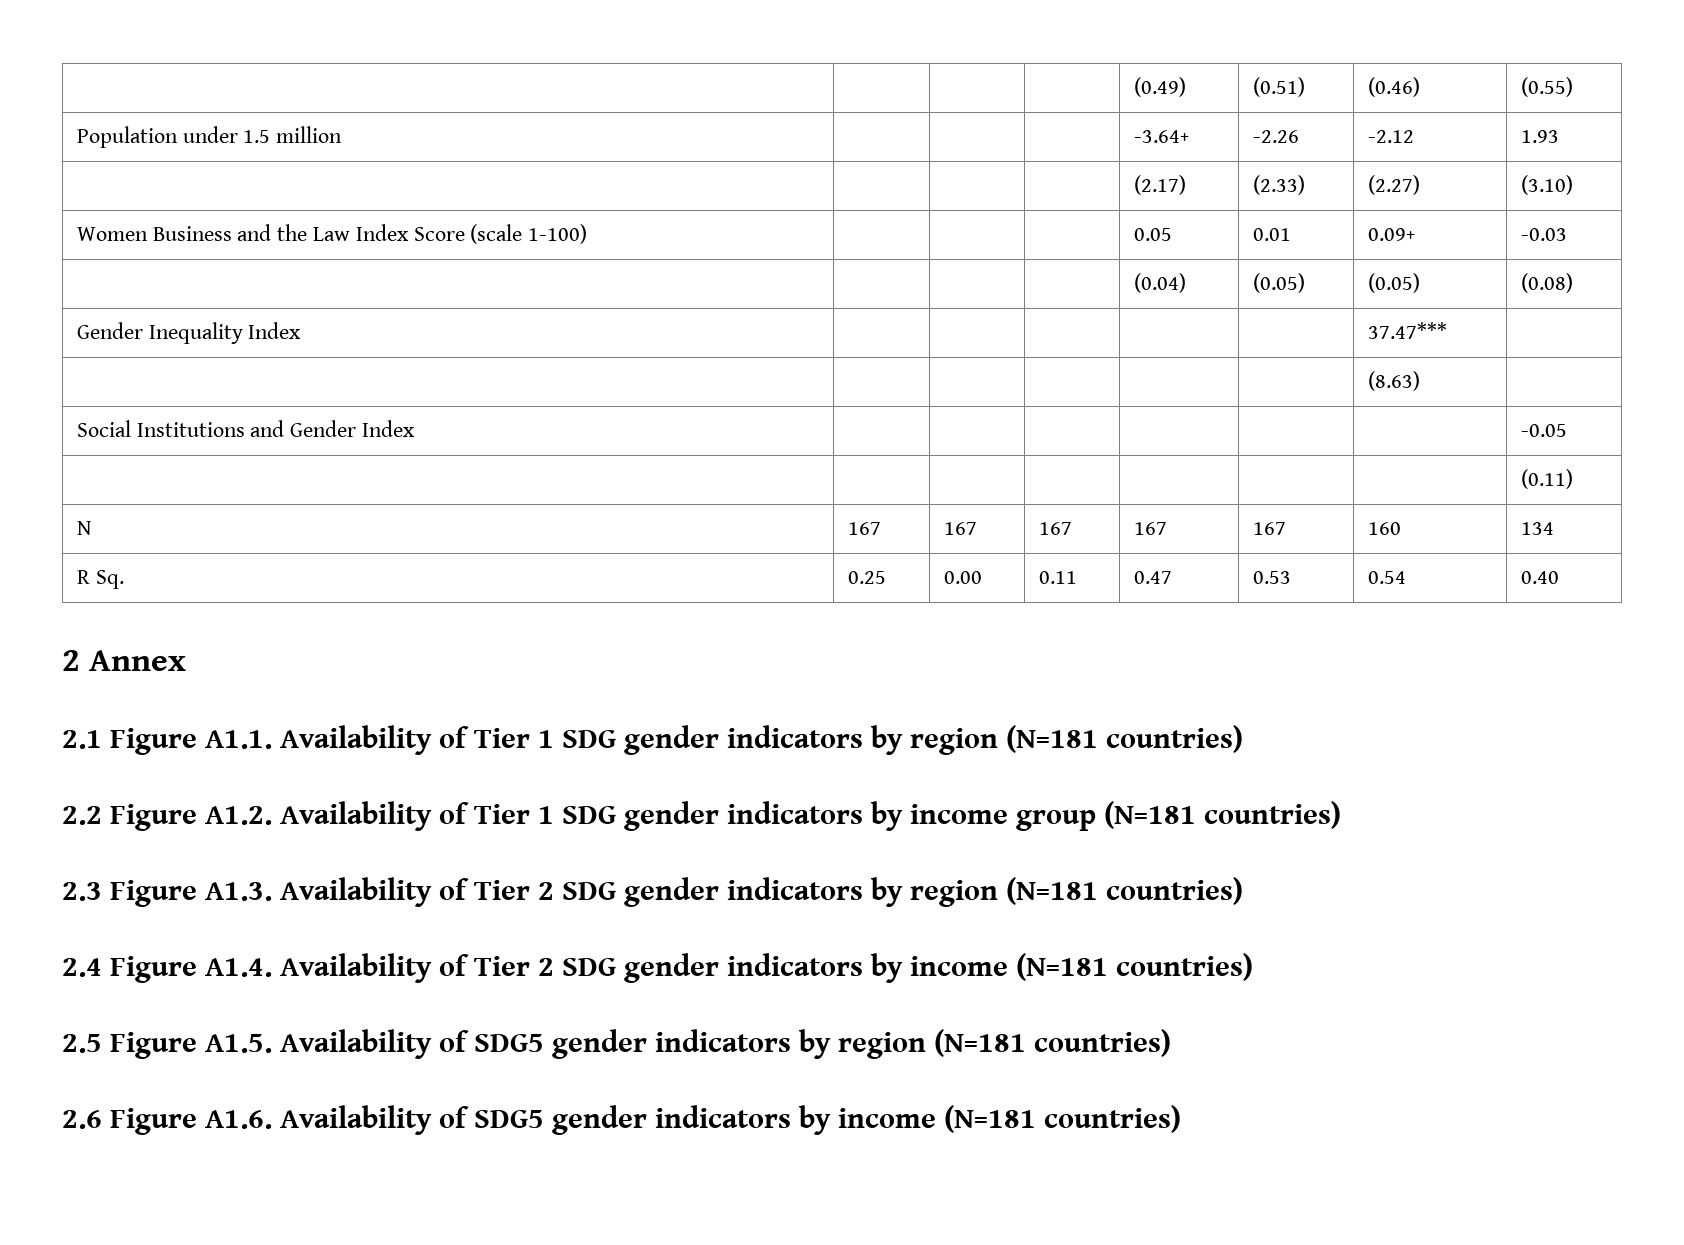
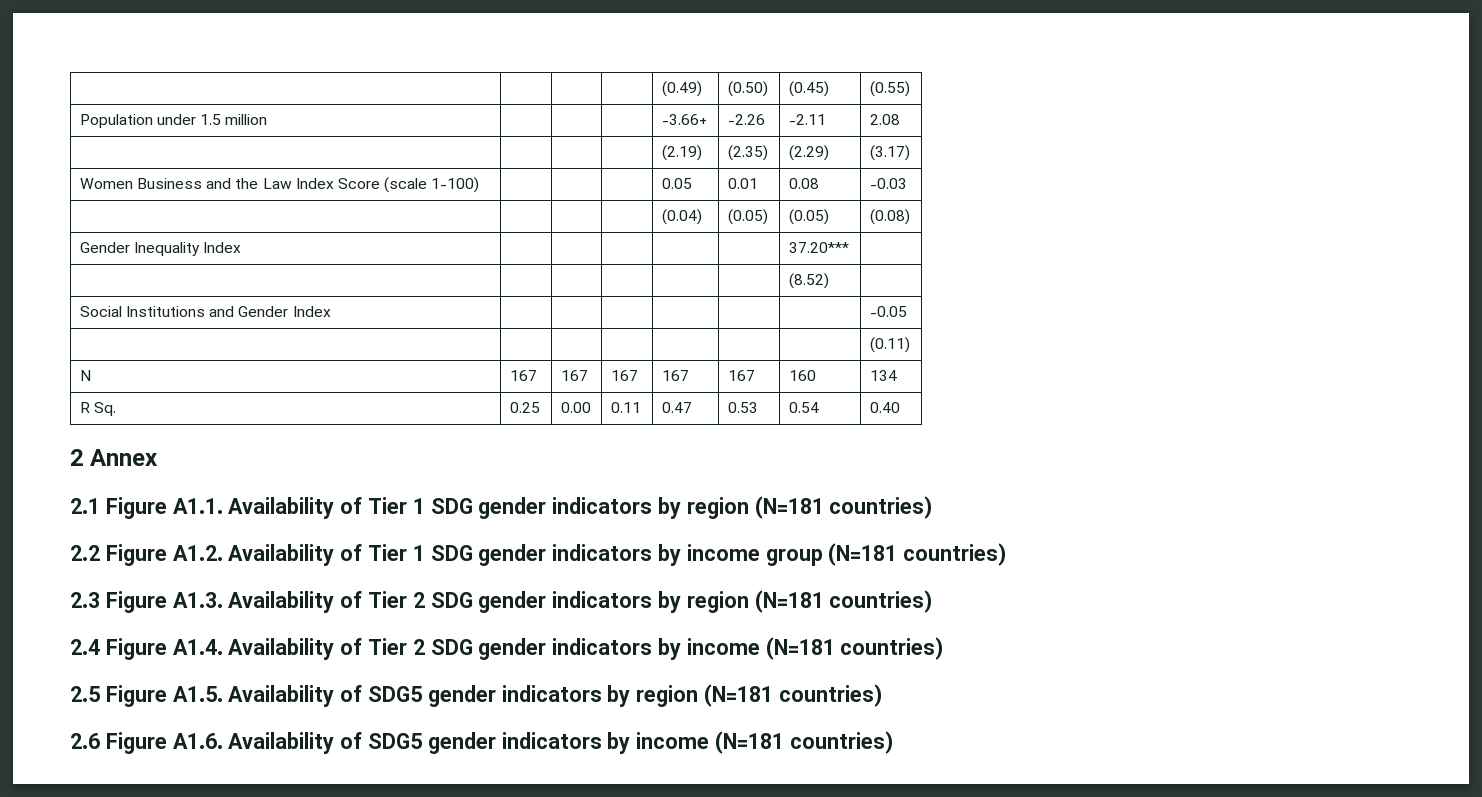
- | | | | (0.49) | (0.51) | (0.46) | (0.55)
+ | | | | (0.49) | (0.50) | (0.45) | (0.55)
- Population under 1.5 million | | | | -3.64+ | -2.26 | -2.12 | 1.93
- | | | | (2.17) | (2.33) | (2.27) | (3.10)
+ Population under 1.5 million | | | | -3.66+ | -2.26 | -2.11 | 2.08
+ | | | | (2.19) | (2.35) | (2.29) | (3.17)
- Women Business and the Law Index Score (scale 1-100) | | | | 0.05 | 0.01 | 0.09+ | -0.03
+ Women Business and the Law Index Score (scale 1-100) | | | | 0.05 | 0.01 | 0.08 | -0.03
- Gender Inequality Index | | | | | | 37.47*** |
- | | | | | | (8.63) |
+ Gender Inequality Index | | | | | | 37.20*** |
+ | | | | | | (8.52) |

